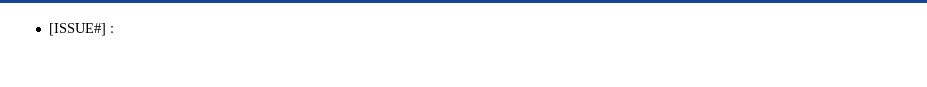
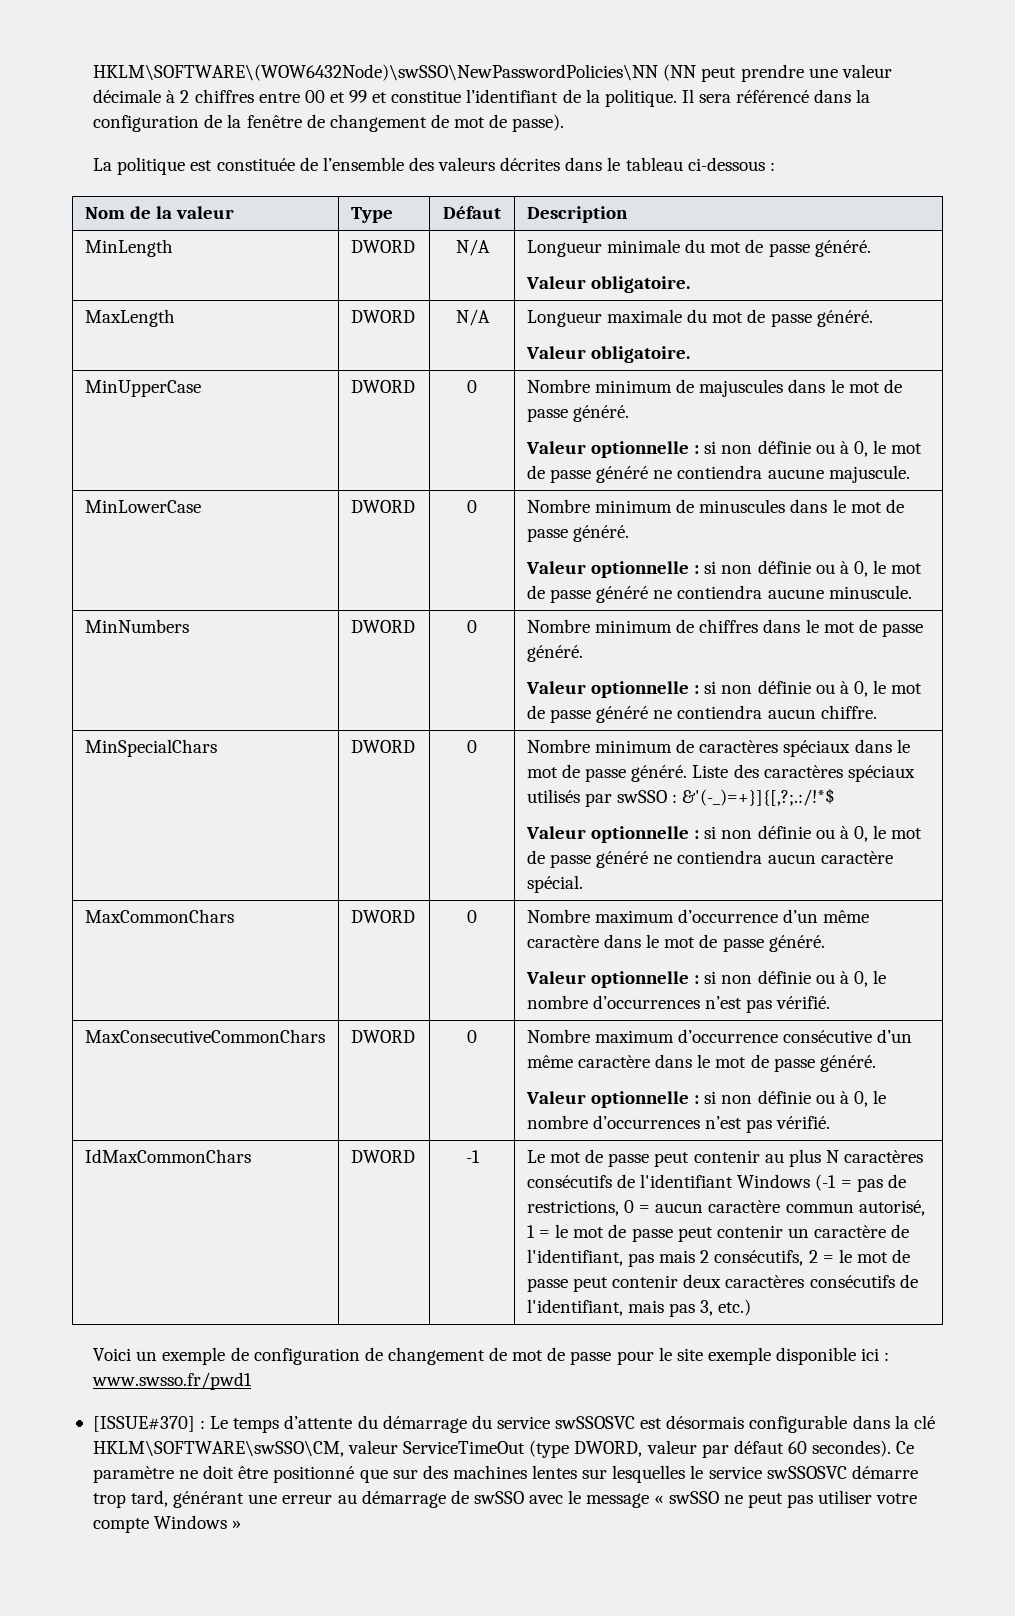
- [ISSUE#] :
+ HKLM\SOFTWARE\(WOW6432Node)\swSSO\NewPasswordPolicies\NN (NN peut prendre une valeur décimale à 2 chiffres entre 00 et 99 et constitue l’identifiant de la politique. Il sera référencé dans la configuration de la fenêtre de changement de mot de passe).
+ La politique est constituée de l’ensemble des valeurs décrites dans le tableau ci-dessous :
+ Nom de la valeur | Type | Défaut | Description
+ MinLength | DWORD | N/A | Longueur minimale du mot de passe généré.
+ Valeur obligatoire.
+ MaxLength | DWORD | N/A | Longueur maximale du mot de passe généré.
+ Valeur obligatoire.
+ MinUpperCase | DWORD | 0 | Nombre minimum de majuscules dans le mot de passe généré.
+ Valeur optionnelle : si non définie ou à 0, le mot de passe généré ne contiendra aucune majuscule.
+ MinLowerCase | DWORD | 0 | Nombre minimum de minuscules dans le mot de passe généré.
+ Valeur optionnelle : si non définie ou à 0, le mot de passe généré ne contiendra aucune minuscule.
+ MinNumbers | DWORD | 0 | Nombre minimum de chiffres dans le mot de passe généré.
+ Valeur optionnelle : si non définie ou à 0, le mot de passe généré ne contiendra aucun chiffre.
+ MinSpecialChars | DWORD | 0 | Nombre minimum de caractères spéciaux dans le mot de passe généré. Liste des caractères spéciaux utilisés par swSSO : &'(-_)=+}]{[,?;.:/!*$
+ Valeur optionnelle : si non définie ou à 0, le mot de passe généré ne contiendra aucun caractère spécial.
+ MaxCommonChars | DWORD | 0 | Nombre maximum d’occurrence d’un même caractère dans le mot de passe généré.
+ Valeur optionnelle : si non définie ou à 0, le nombre d’occurrences n’est pas vérifié.
+ MaxConsecutiveCommonChars | DWORD | 0 | Nombre maximum d’occurrence consécutive d’un même caractère dans le mot de passe généré.
+ Valeur optionnelle : si non définie ou à 0, le nombre d’occurrences n’est pas vérifié.
+ IdMaxCommonChars | DWORD | -1 | Le mot de passe peut contenir au plus N caractères consécutifs de l'identifiant Windows (-1 = pas de restrictions, 0 = aucun caractère commun autorisé, 1 = le mot de passe peut contenir un caractère de l'identifiant, pas mais 2 consécutifs, 2 = le mot de passe peut contenir deux caractères consécutifs de l'identifiant, mais pas 3, etc.)
+ Voici un exemple de configuration de changement de mot de passe pour le site exemple disponible ici : www.swsso.fr/pwd1
+ [ISSUE#370] : Le temps d’attente du démarrage du service swSSOSVC est désormais configurable dans la clé HKLM\SOFTWARE\swSSO\CM, valeur ServiceTimeOut (type DWORD, valeur par défaut 60 secondes). Ce paramètre ne doit être positionné que sur des machines lentes sur lesquelles le service swSSOSVC démarre trop tard, générant une erreur au démarrage de swSSO avec le message « swSSO ne peut pas utiliser votre compte Windows »

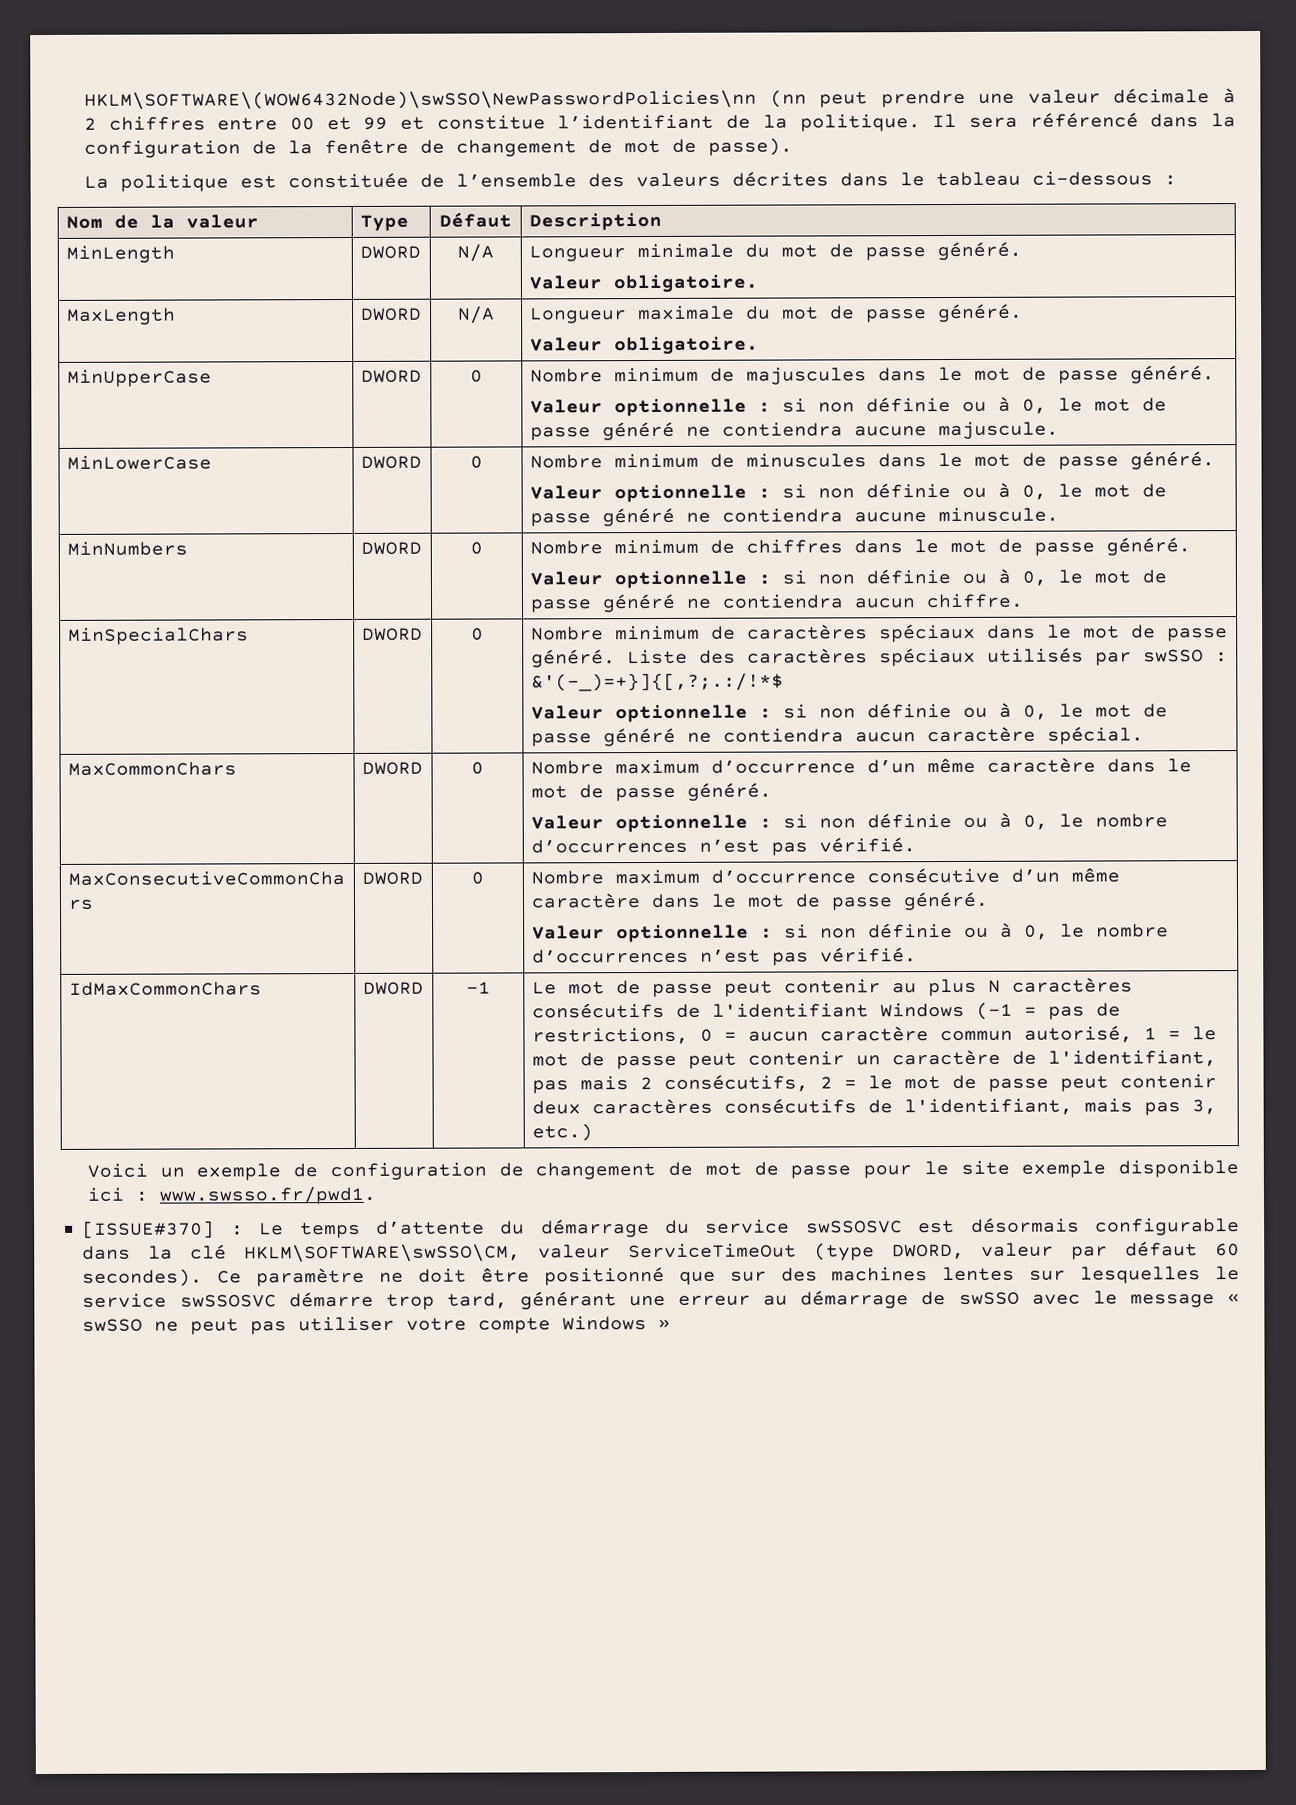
- HKLM\SOFTWARE\(WOW6432Node)\swSSO\NewPasswordPolicies\NN (NN peut prendre une valeur décimale à 2 chiffres entre 00 et 99 et constitue l’identifiant de la politique.
+ HKLM\SOFTWARE\(WOW6432Node)\swSSO\NewPasswordPolicies\nn (nn peut prendre une valeur décimale à 2 chiffres entre 00 et 99 et constitue l’identifiant de la politique.
- Voici un exemple de configuration de changement de mot de passe pour le site exemple disponible ici : www.swsso.fr/pwd1
+ Voici un exemple de configuration de changement de mot de passe pour le site exemple disponible ici : www.swsso.fr/pwd1.

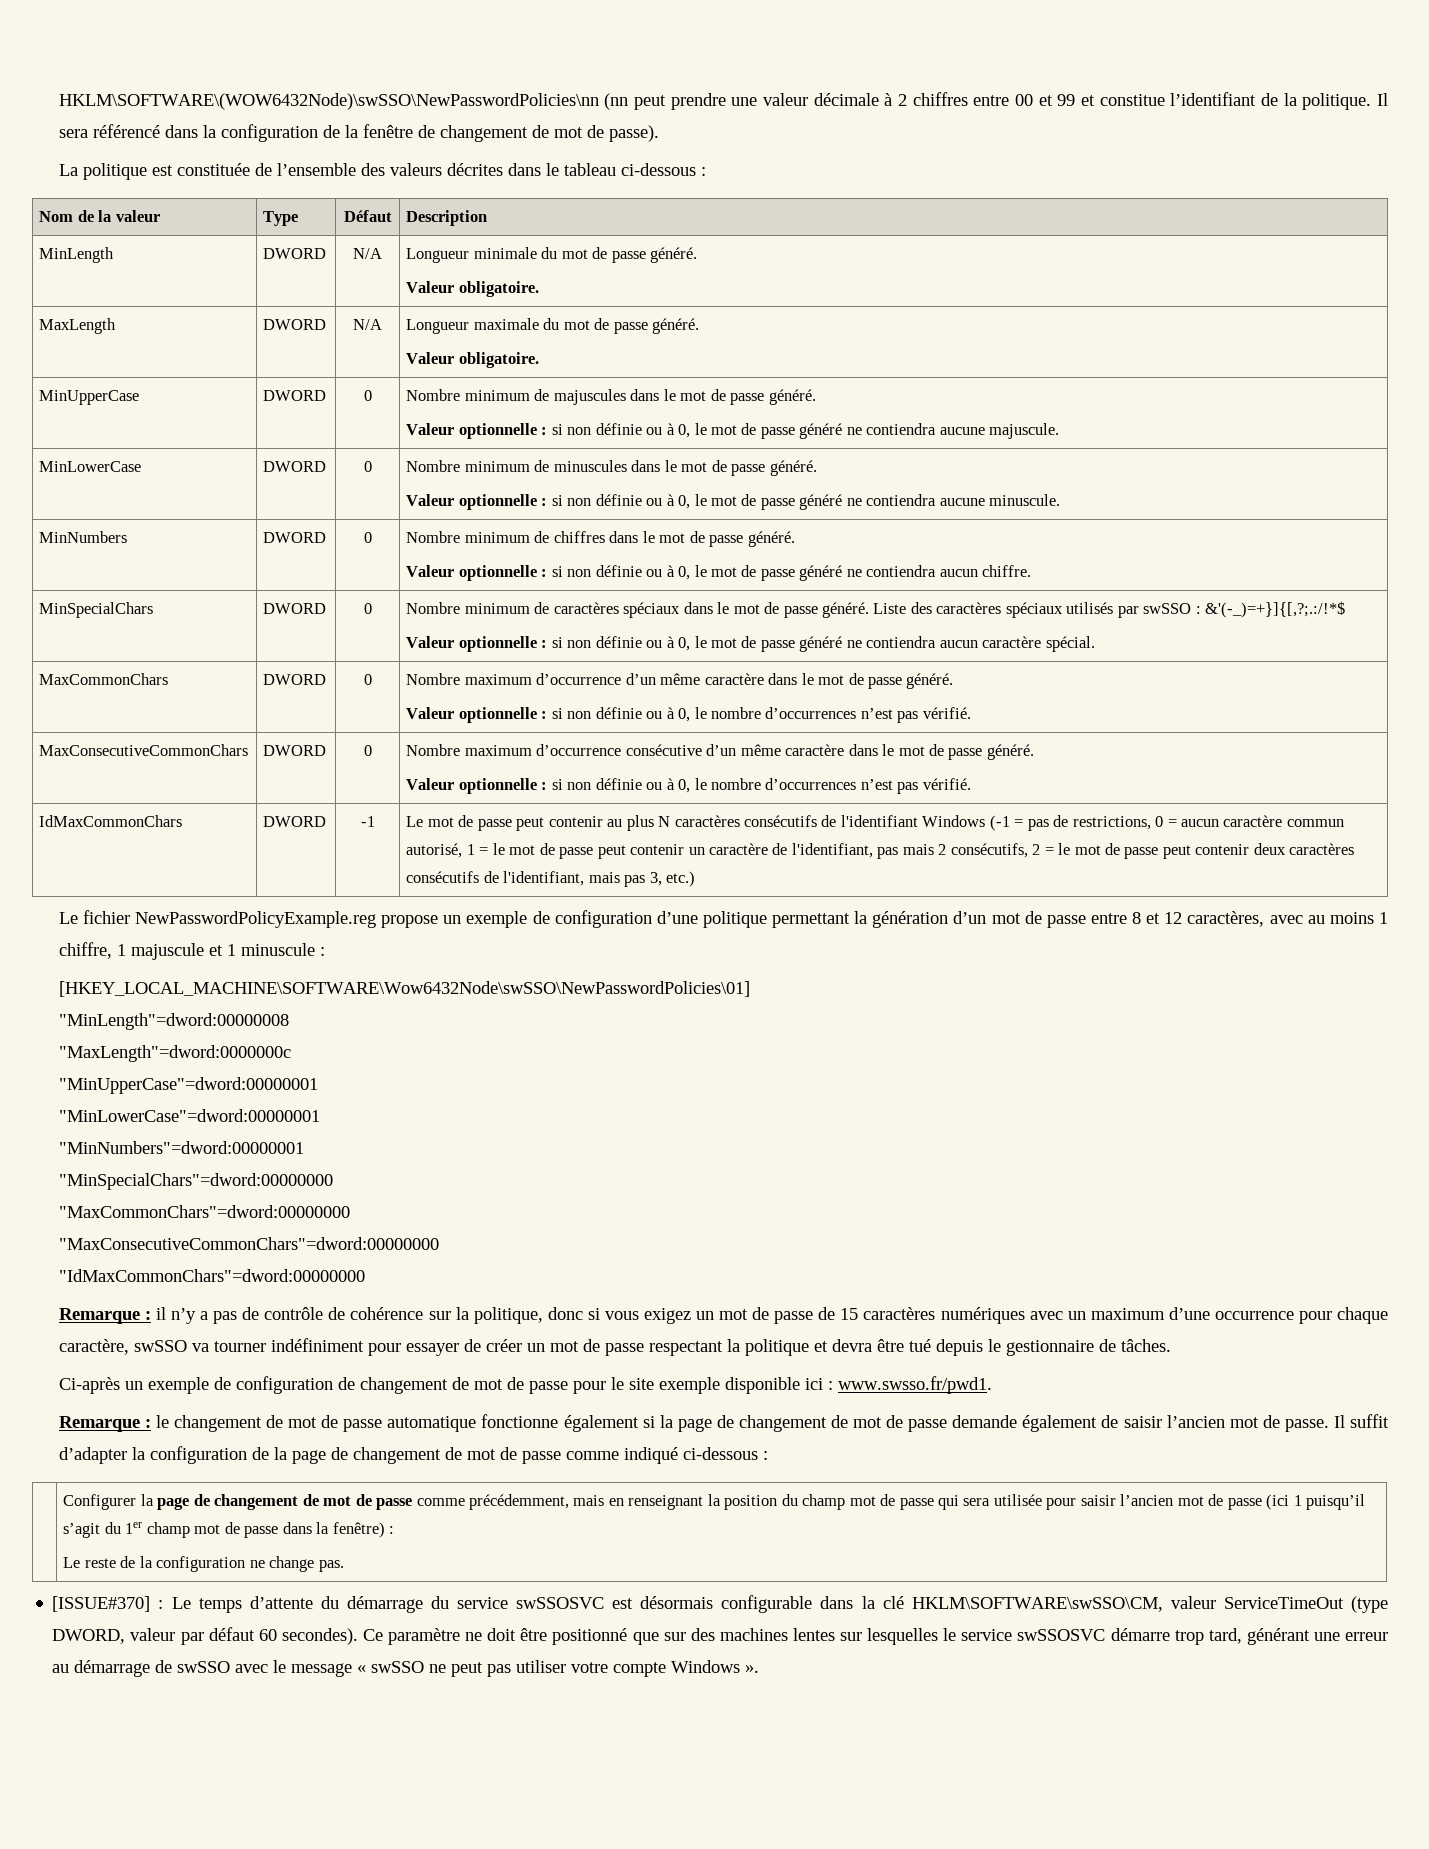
- Voici un exemple de configuration de changement de mot de passe pour le site exemple disponible ici : www.swsso.fr/pwd1.
+ Le fichier NewPasswordPolicyExample.reg propose un exemple de configuration d’une politique permettant la génération d’un mot de passe entre 8 et 12 caractères, avec au moins 1 chiffre, 1 majuscule et 1 minuscule :
+ [HKEY_LOCAL_MACHINE\SOFTWARE\Wow6432Node\swSSO\NewPasswordPolicies\01]
+ "MinLength"=dword:00000008
+ "MaxLength"=dword:0000000c
+ "MinUpperCase"=dword:00000001
+ "MinLowerCase"=dword:00000001
+ "MinNumbers"=dword:00000001
+ "MinSpecialChars"=dword:00000000
+ "MaxCommonChars"=dword:00000000
+ "MaxConsecutiveCommonChars"=dword:00000000
+ "IdMaxCommonChars"=dword:00000000
+ Remarque : il n’y a pas de contrôle de cohérence sur la politique, donc si vous exigez un mot de passe de 15 caractères numériques avec un maximum d’une occurrence pour chaque caractère, swSSO va tourner indéfiniment pour essayer de créer un mot de passe respectant la politique et devra être tué depuis le gestionnaire de tâches.
+ Ci-après un exemple de configuration de changement de mot de passe pour le site exemple disponible ici : www.swsso.fr/pwd1.
+ Remarque : le changement de mot de passe automatique fonctionne également si la page de changement de mot de passe demande également de saisir l’ancien mot de passe. Il suffit d’adapter la configuration de la page de changement de mot de passe comme indiqué ci-dessous :
+ | Configurer la page de changement de mot de passe comme précédemment, mais en renseignant la position du champ mot de passe qui sera utilisée pour saisir l’ancien mot de passe (ici 1 puisqu’il s’agit du 1er champ mot de passe dans la fenêtre) :
+ Le reste de la configuration ne change pas.
- Ce paramètre ne doit être positionné que sur des machines lentes sur lesquelles le service swSSOSVC démarre trop tard, générant une erreur au démarrage de swSSO avec le message « swSSO ne peut pas utiliser votre compte Windows »
+ Ce paramètre ne doit être positionné que sur des machines lentes sur lesquelles le service swSSOSVC démarre trop tard, générant une erreur au démarrage de swSSO avec le message « swSSO ne peut pas utiliser votre compte Windows ».

